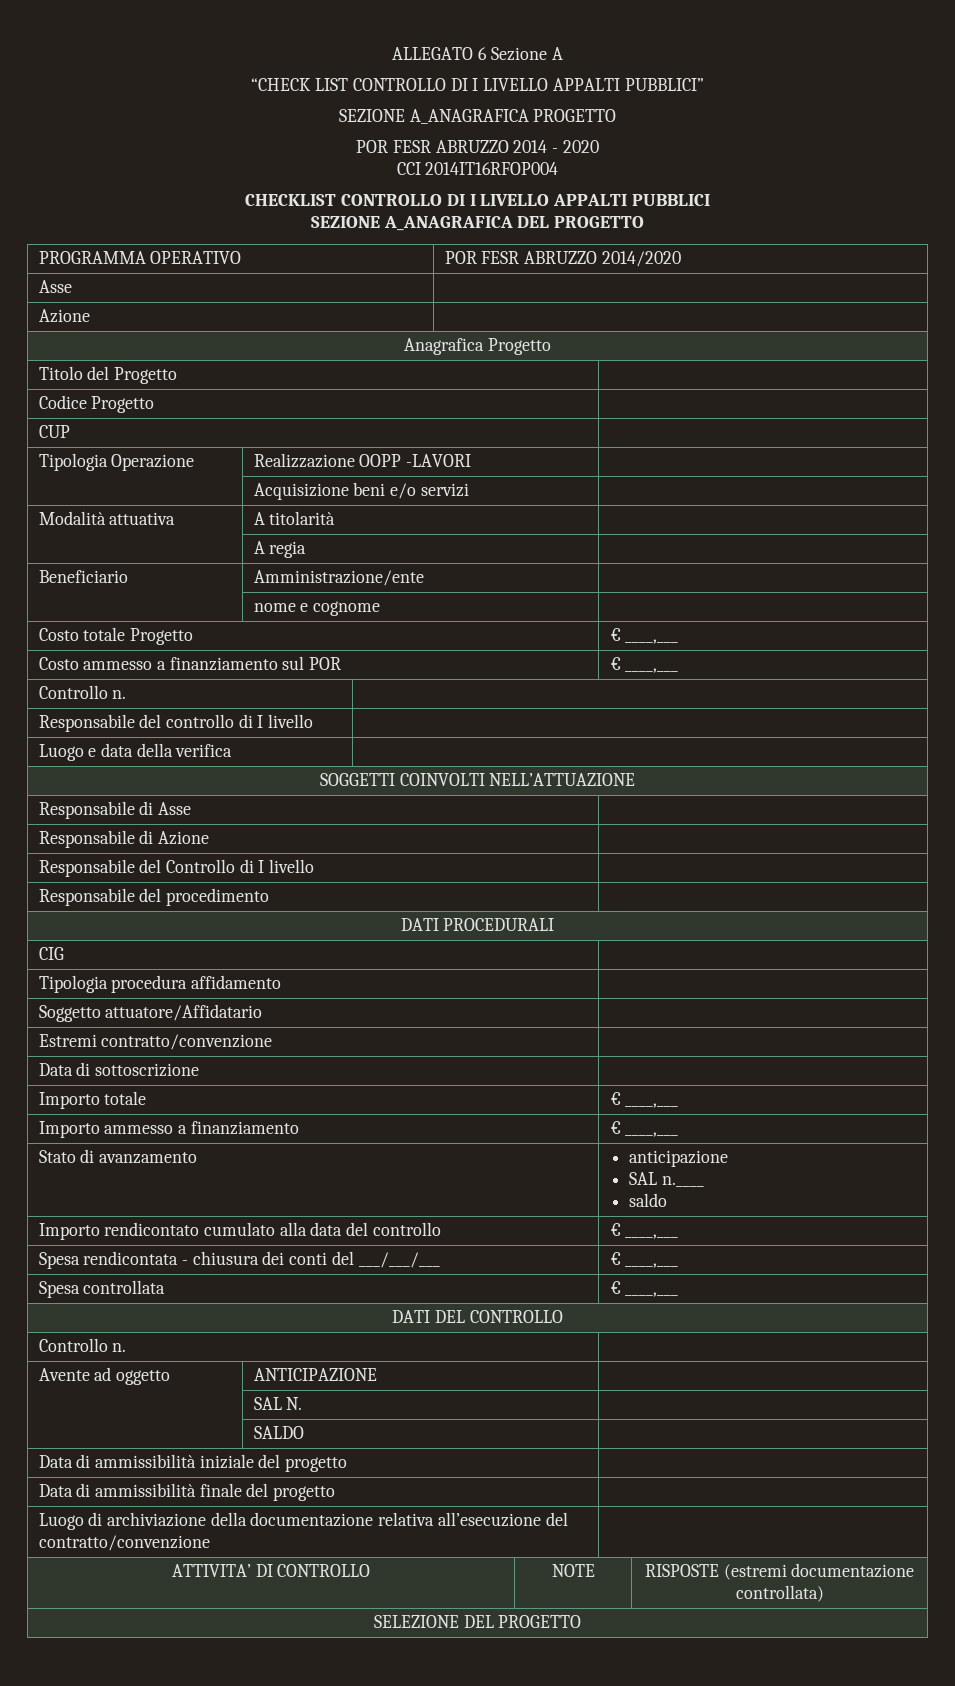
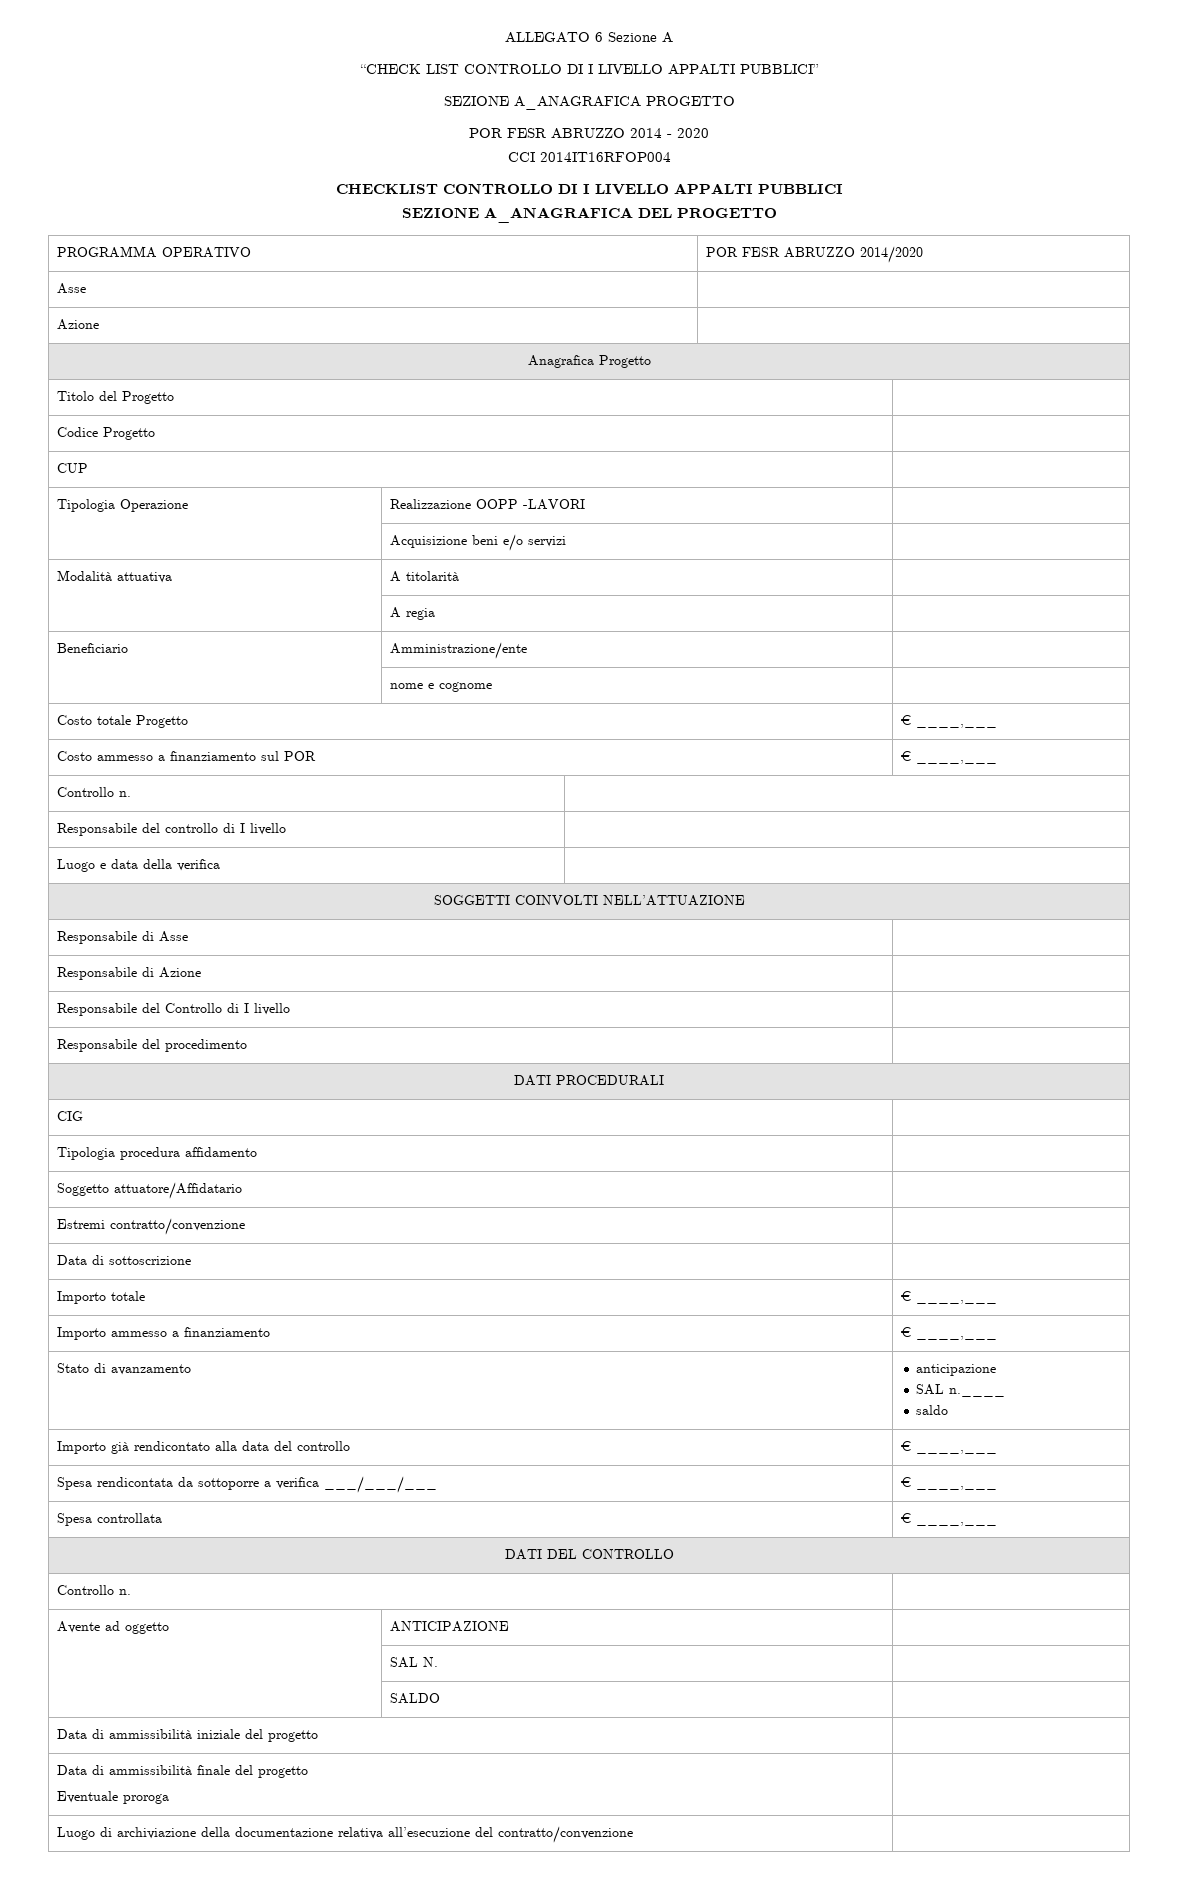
- Importo rendicontato cumulato alla data del controllo | € ____,___
+ Importo già rendicontato alla data del controllo | € ____,___
- Spesa rendicontata - chiusura dei conti del ___/___/___ | € ____,___
+ Spesa rendicontata da sottoporre a verifica ___/___/___ | € ____,___
- Data di ammissibilità finale del progetto |
+ Data di ammissibilità finale del progetto
+ Eventuale proroga |
- ATTIVITA’ DI CONTROLLO | NOTE | RISPOSTE (estremi documentazione controllata)
- SELEZIONE DEL PROGETTO

